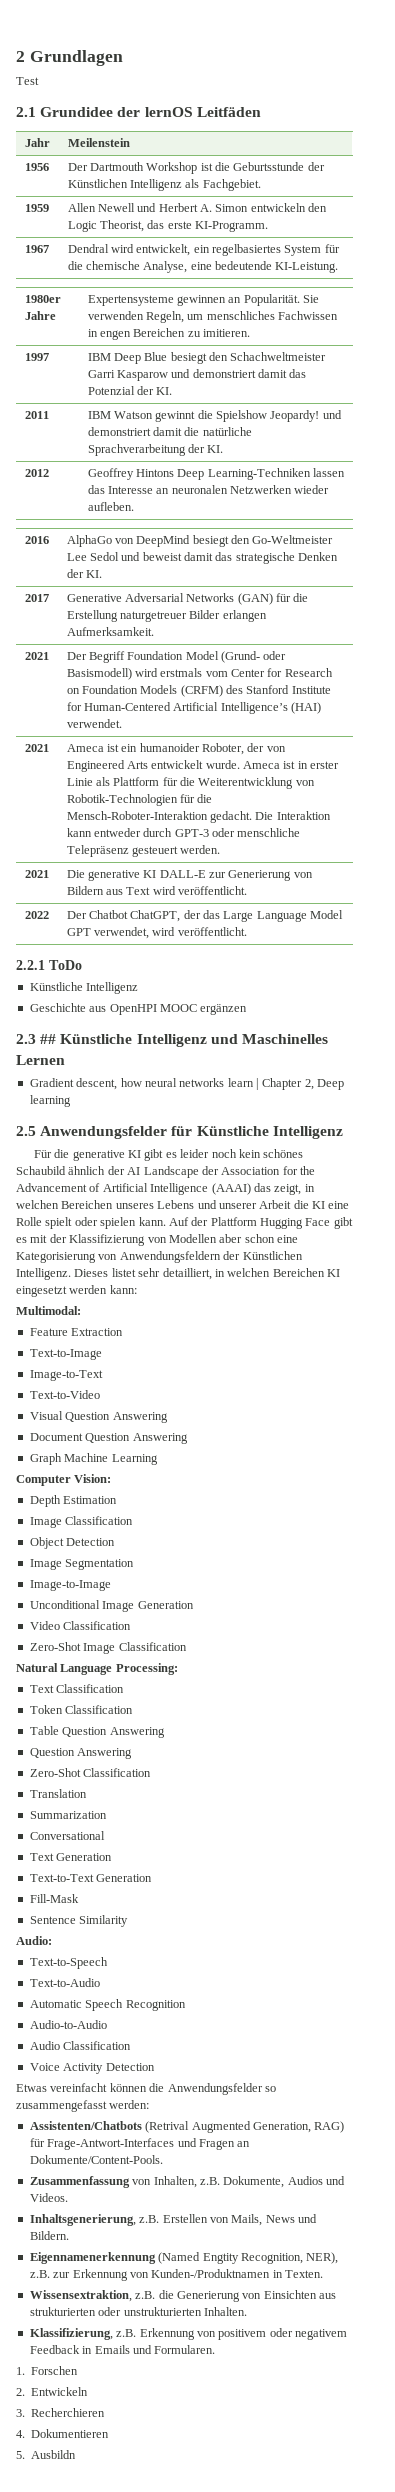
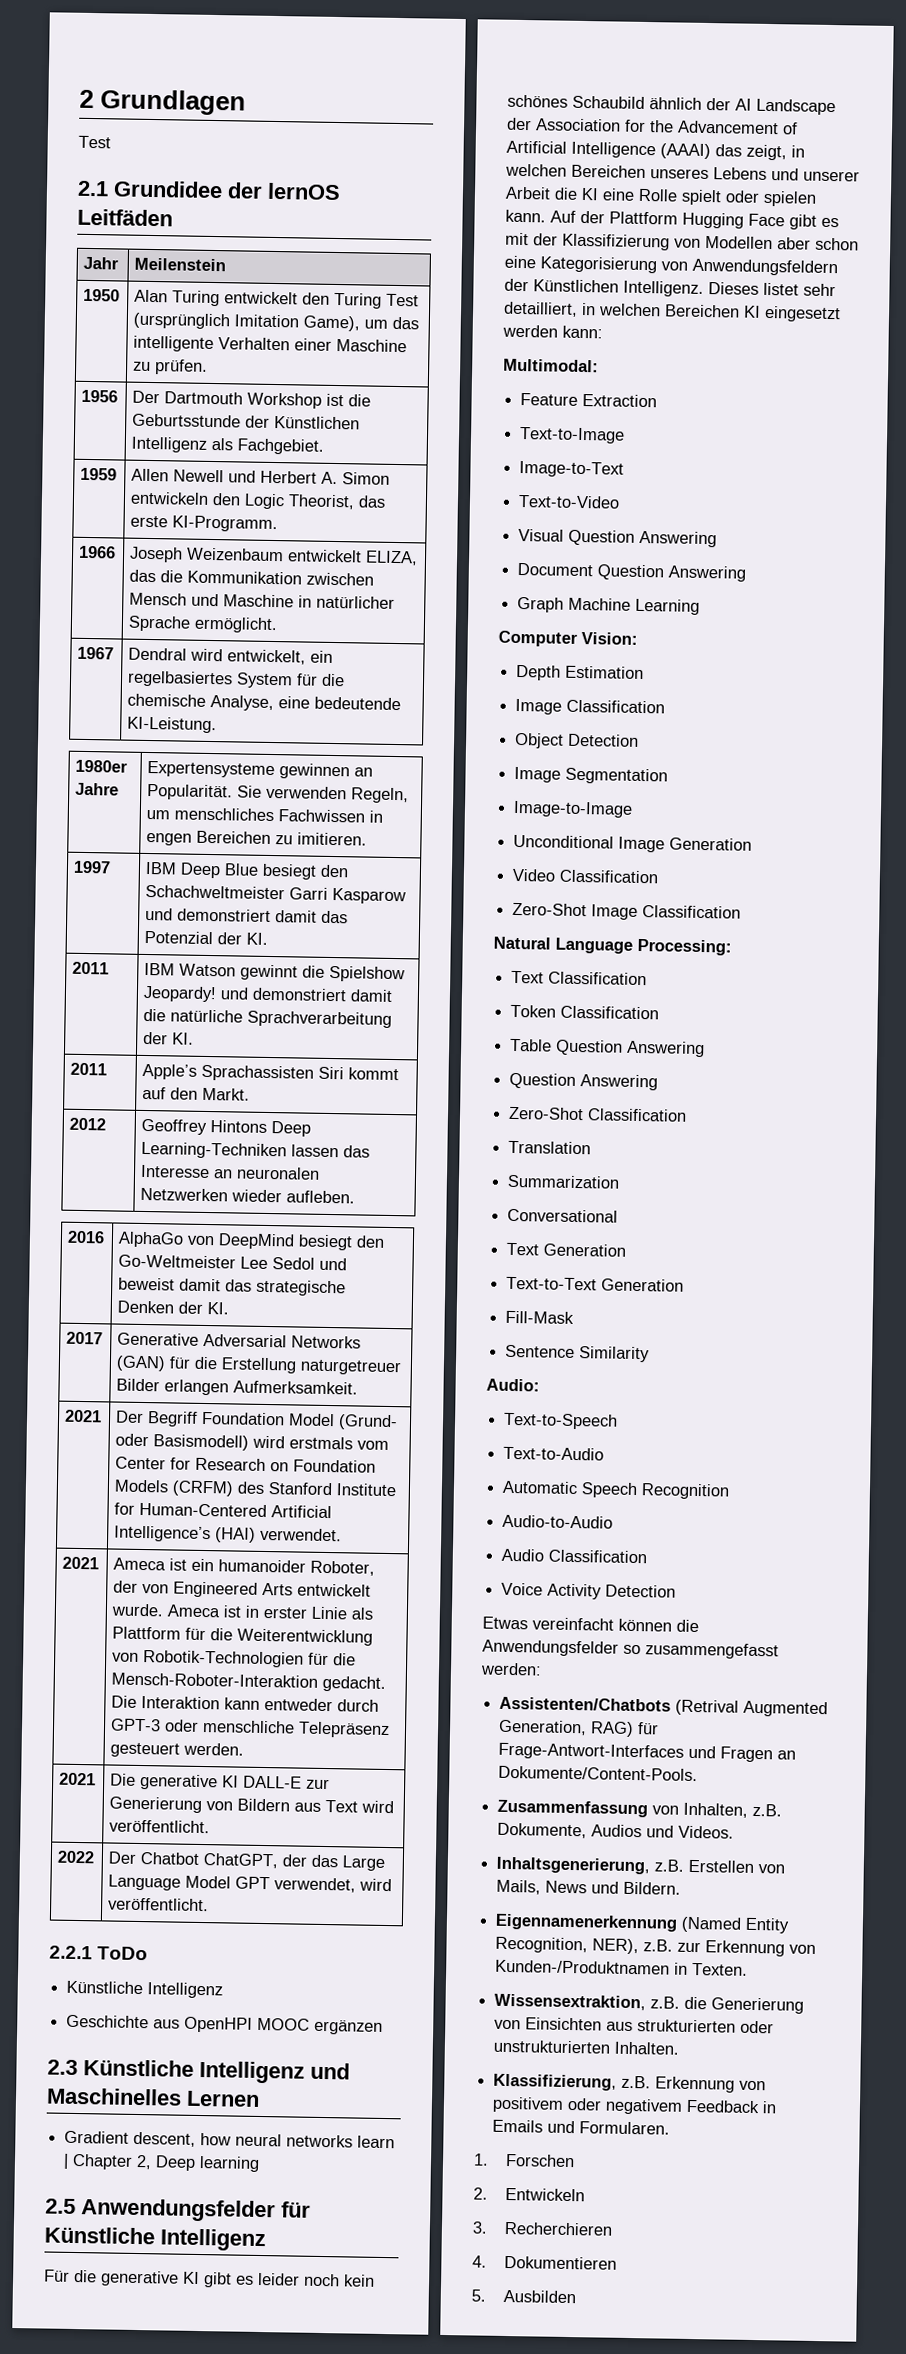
+ 1950 | Alan Turing entwickelt den Turing Test (ursprünglich Imitation Game), um das intelligente Verhalten einer Maschine zu prüfen.
+ 1966 | Joseph Weizenbaum entwickelt ELIZA, das die Kommunikation zwischen Mensch und Maschine in natürlicher Sprache ermöglicht.
+ 2011 | Apple’s Sprachassisten Siri kommt auf den Markt.
- 2.3 ## Künstliche Intelligenz und Maschinelles Lernen
+ 2.3 Künstliche Intelligenz und Maschinelles Lernen
- Eigennamenerkennung (Named Engtity Recognition, NER), z.B. zur Erkennung von Kunden-/Produktnamen in Texten.
+ Eigennamenerkennung (Named Entity Recognition, NER), z.B. zur Erkennung von Kunden-/Produktnamen in Texten.
- 5. Ausbildn
+ 5. Ausbilden

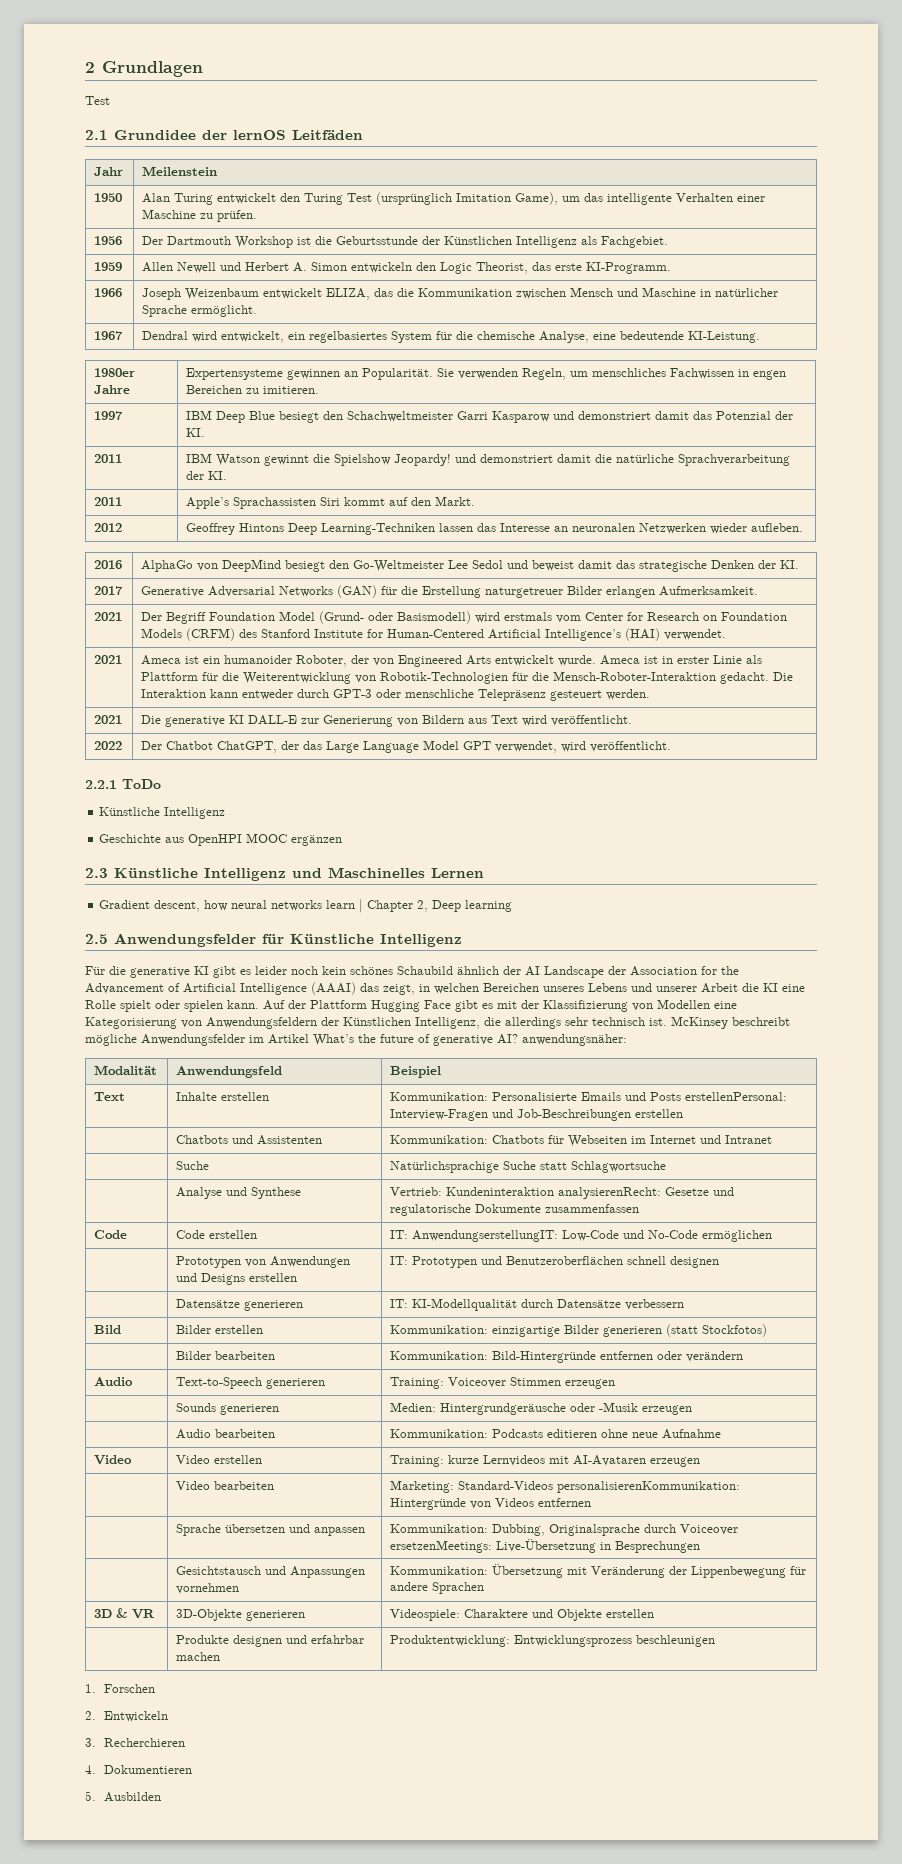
- Auf der Plattform Hugging Face gibt es mit der Klassifizierung von Modellen aber schon eine Kategorisierung von Anwendungsfeldern der Künstlichen Intelligenz. Dieses listet sehr detailliert, in welchen Bereichen KI eingesetzt werden kann:
- Multimodal:
- Feature Extraction
- Text-to-Image
- Image-to-Text
- Text-to-Video
- Visual Question Answering
- Document Question Answering
- Graph Machine Learning
- Computer Vision:
- Depth Estimation
- Image Classification
- Object Detection
- Image Segmentation
- Image-to-Image
- Unconditional Image Generation
- Video Classification
- Zero-Shot Image Classification
- Natural Language Processing:
- Text Classification
- Token Classification
- Table Question Answering
- Question Answering
- Zero-Shot Classification
- Translation
- Summarization
- Conversational
- Text Generation
- Text-to-Text Generation
- Fill-Mask
- Sentence Similarity
- Audio:
- Text-to-Speech
- Text-to-Audio
- Automatic Speech Recognition
- Audio-to-Audio
- Audio Classification
- Voice Activity Detection
- Etwas vereinfacht können die Anwendungsfelder so zusammengefasst werden:
- Assistenten/Chatbots (Retrival Augmented Generation, RAG) für Frage-Antwort-Interfaces und Fragen an Dokumente/Content-Pools.
- Zusammenfassung von Inhalten, z.B. Dokumente, Audios und Videos.
- Inhaltsgenerierung, z.B. Erstellen von Mails, News und Bildern.
- Eigennamenerkennung (Named Entity Recognition, NER), z.B. zur Erkennung von Kunden-/Produktnamen in Texten.
- Wissensextraktion, z.B. die Generierung von Einsichten aus strukturierten oder unstrukturierten Inhalten.
- Klassifizierung, z.B. Erkennung von positivem oder negativem Feedback in Emails und Formularen.
+ Auf der Plattform Hugging Face gibt es mit der Klassifizierung von Modellen eine Kategorisierung von Anwendungsfeldern der Künstlichen Intelligenz, die allerdings sehr technisch ist. McKinsey beschreibt mögliche Anwendungsfelder im Artikel What’s the future of generative AI? anwendungsnäher:
+ Modalität | Anwendungsfeld | Beispiel
+ Text | Inhalte erstellen | Kommunikation: Personalisierte Emails und Posts erstellenPersonal: Interview-Fragen und Job-Beschreibungen erstellen
+ | Chatbots und Assistenten | Kommunikation: Chatbots für Webseiten im Internet und Intranet
+ | Suche | Natürlichsprachige Suche statt Schlagwortsuche
+ | Analyse und Synthese | Vertrieb: Kundeninteraktion analysierenRecht: Gesetze und regulatorische Dokumente zusammenfassen
+ Code | Code erstellen | IT: AnwendungserstellungIT: Low-Code und No-Code ermöglichen
+ | Prototypen von Anwendungen und Designs erstellen | IT: Prototypen und Benutzeroberflächen schnell designen
+ | Datensätze generieren | IT: KI-Modellqualität durch Datensätze verbessern
+ Bild | Bilder erstellen | Kommunikation: einzigartige Bilder generieren (statt Stockfotos)
+ | Bilder bearbeiten | Kommunikation: Bild-Hintergründe entfernen oder verändern
+ Audio | Text-to-Speech generieren | Training: Voiceover Stimmen erzeugen
+ | Sounds generieren | Medien: Hintergrundgeräusche oder -Musik erzeugen
+ | Audio bearbeiten | Kommunikation: Podcasts editieren ohne neue Aufnahme
+ Video | Video erstellen | Training: kurze Lernvideos mit AI-Avataren erzeugen
+ | Video bearbeiten | Marketing: Standard-Videos personalisierenKommunikation: Hintergründe von Videos entfernen
+ | Sprache übersetzen und anpassen | Kommunikation: Dubbing, Originalsprache durch Voiceover ersetzenMeetings: Live-Übersetzung in Besprechungen
+ | Gesichtstausch und Anpassungen vornehmen | Kommunikation: Übersetzung mit Veränderung der Lippenbewegung für andere Sprachen
+ 3D & VR | 3D-Objekte generieren | Videospiele: Charaktere und Objekte erstellen
+ | Produkte designen und erfahrbar machen | Produktentwicklung: Entwicklungsprozess beschleunigen

